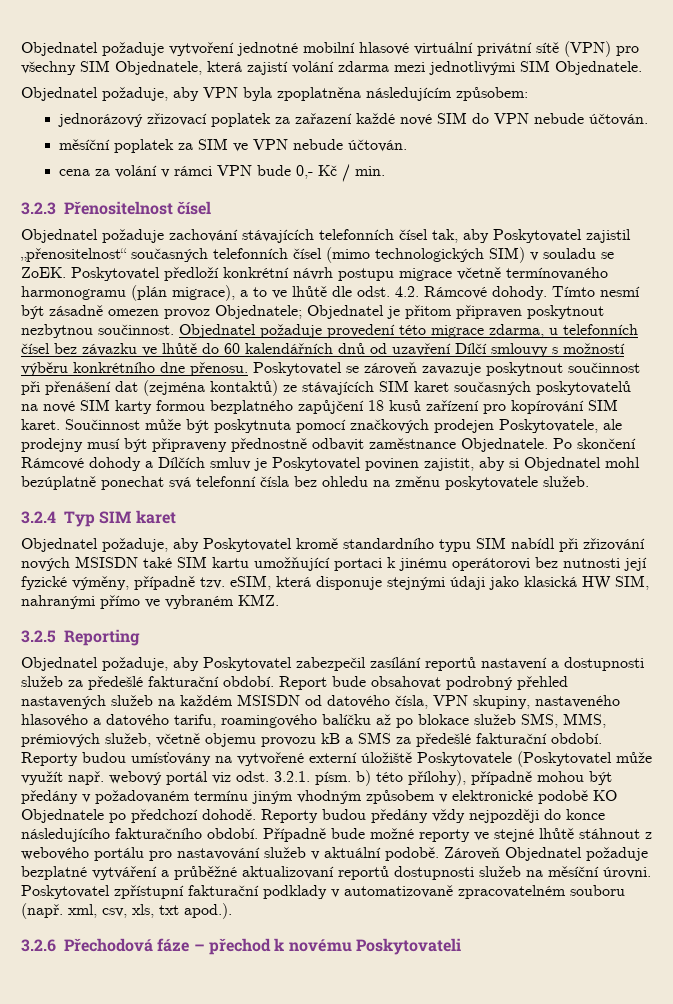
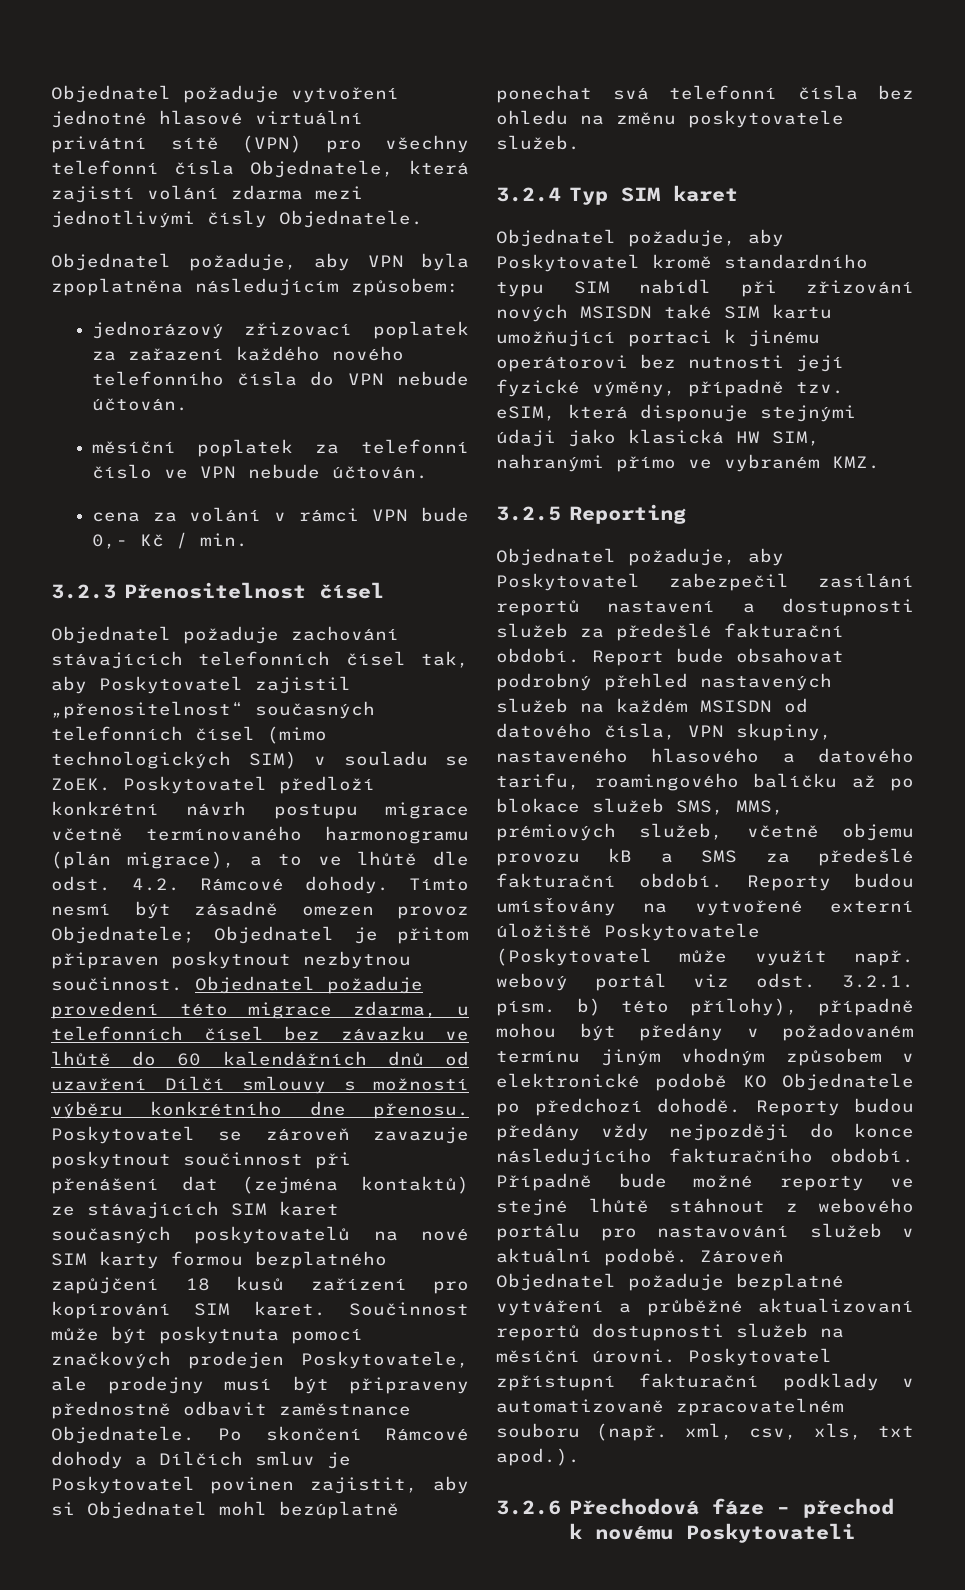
- Objednatel požaduje vytvoření jednotné mobilní hlasové virtuální privátní sítě (VPN) pro všechny SIM Objednatele, která zajistí volání zdarma mezi jednotlivými SIM Objednatele.
+ Objednatel požaduje vytvoření jednotné hlasové virtuální privátní sítě (VPN) pro všechny telefonní čísla Objednatele, která zajistí volání zdarma mezi jednotlivými čísly Objednatele.
- jednorázový zřizovací poplatek za zařazení každé nové SIM do VPN nebude účtován.
+ jednorázový zřizovací poplatek za zařazení každého nového telefonního čísla do VPN nebude účtován.
- měsíční poplatek za SIM ve VPN nebude účtován.
+ měsíční poplatek za telefonní číslo ve VPN nebude účtován.

